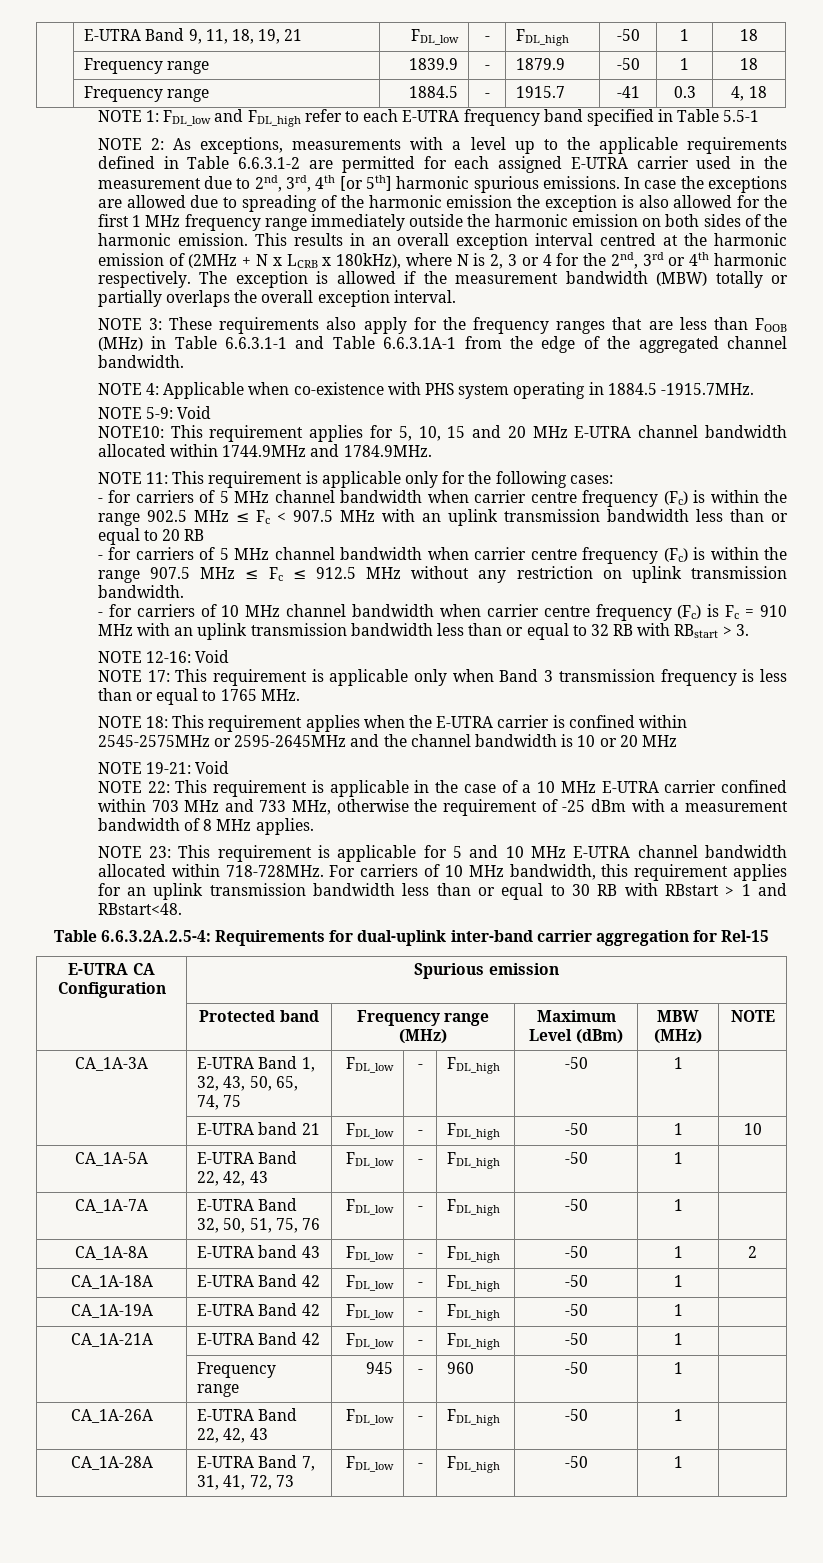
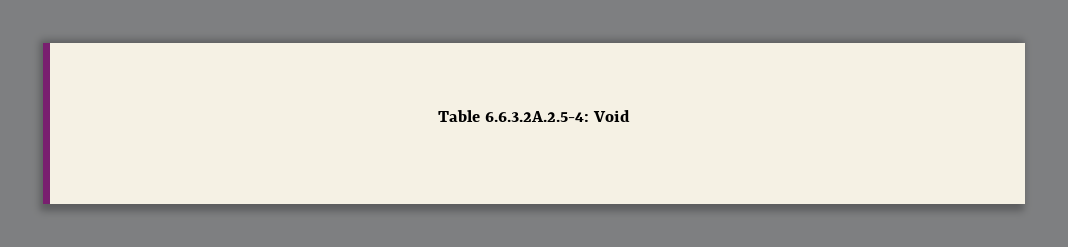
- | E-UTRA Band 9, 11, 18, 19, 21 | FDL_low | - | FDL_high | -50 | 1 | 18
- | Frequency range | 1839.9 | - | 1879.9 | -50 | 1 | 18
- | Frequency range | 1884.5 | - | 1915.7 | -41 | 0.3 | 4, 18
- NOTE 1: FDL_low and FDL_high refer to each E-UTRA frequency band specified in Table 5.5-1
- NOTE 2: As exceptions, measurements with a level up to the applicable requirements defined in Table 6.6.3.1-2 are permitted for each assigned E-UTRA carrier used in the measurement due to 2nd, 3rd, 4th [or 5th] harmonic spurious emissions. In case the exceptions are allowed due to spreading of the harmonic emission the exception is also allowed for the first 1 MHz frequency range immediately outside the harmonic emission on both sides of the harmonic emission. This results in an overall exception interval centred at the harmonic emission of (2MHz + N x LCRB x 180kHz), where N is 2, 3 or 4 for the 2nd, 3rd or 4th harmonic respectively. The exception is allowed if the measurement bandwidth (MBW) totally or partially overlaps the overall exception interval.
- NOTE 3: These requirements also apply for the frequency ranges that are less than FOOB (MHz) in Table 6.6.3.1-1 and Table 6.6.3.1A-1 from the edge of the aggregated channel bandwidth.
- NOTE 4: Applicable when co-existence with PHS system operating in 1884.5 -1915.7MHz.
- NOTE 5-9: Void
- NOTE10: This requirement applies for 5, 10, 15 and 20 MHz E-UTRA channel bandwidth allocated within 1744.9MHz and 1784.9MHz.
- NOTE 11: This requirement is applicable only for the following cases:
- - for carriers of 5 MHz channel bandwidth when carrier centre frequency (Fc) is within the range 902.5 MHz ≤ Fc < 907.5 MHz with an uplink transmission bandwidth less than or equal to 20 RB
- - for carriers of 5 MHz channel bandwidth when carrier centre frequency (Fc) is within the range 907.5 MHz ≤ Fc ≤ 912.5 MHz without any restriction on uplink transmission bandwidth.
- - for carriers of 10 MHz channel bandwidth when carrier centre frequency (Fc) is Fc = 910 MHz with an uplink transmission bandwidth less than or equal to 32 RB with RBstart > 3.
- NOTE 12-16: Void
- NOTE 17: This requirement is applicable only when Band 3 transmission frequency is less than or equal to 1765 MHz.
- NOTE 18: This requirement applies when the E-UTRA carrier is confined within 2545-2575MHz or 2595-2645MHz and the channel bandwidth is 10 or 20 MHz
- NOTE 19-21: Void
- NOTE 22: This requirement is applicable in the case of a 10 MHz E-UTRA carrier confined within 703 MHz and 733 MHz, otherwise the requirement of -25 dBm with a measurement bandwidth of 8 MHz applies.
- NOTE 23: This requirement is applicable for 5 and 10 MHz E-UTRA channel bandwidth allocated within 718-728MHz. For carriers of 10 MHz bandwidth, this requirement applies for an uplink transmission bandwidth less than or equal to 30 RB with RBstart > 1 and RBstart<48.
- Table 6.6.3.2A.2.5-4: Requirements for dual-uplink inter-band carrier aggregation for Rel-15
- E-UTRA CA Configuration | Spurious emission
- | Protected band | Frequency range (MHz) | Maximum Level (dBm) | MBW (MHz) | NOTE
- CA_1A-3A | E-UTRA Band 1, 32, 43, 50, 65, 74, 75 | FDL_low | - | FDL_high | -50 | 1 |
- | E-UTRA band 21 | FDL_low | - | FDL_high | -50 | 1 | 10
- CA_1A-5A | E-UTRA Band 22, 42, 43 | FDL_low | - | FDL_high | -50 | 1 |
- CA_1A-7A | E-UTRA Band 32, 50, 51, 75, 76 | FDL_low | - | FDL_high | -50 | 1 |
- CA_1A-8A | E-UTRA band 43 | FDL_low | - | FDL_high | -50 | 1 | 2
- CA_1A-18A | E-UTRA Band 42 | FDL_low | - | FDL_high | -50 | 1 |
- CA_1A-19A | E-UTRA Band 42 | FDL_low | - | FDL_high | -50 | 1 |
- CA_1A-21A | E-UTRA Band 42 | FDL_low | - | FDL_high | -50 | 1 |
- | Frequency range | 945 | - | 960 | -50 | 1 |
- CA_1A-26A | E-UTRA Band 22, 42, 43 | FDL_low | - | FDL_high | -50 | 1 |
- CA_1A-28A | E-UTRA Band 7, 31, 41, 72, 73 | FDL_low | - | FDL_high | -50 | 1 |
+ Table 6.6.3.2A.2.5-4: Void

